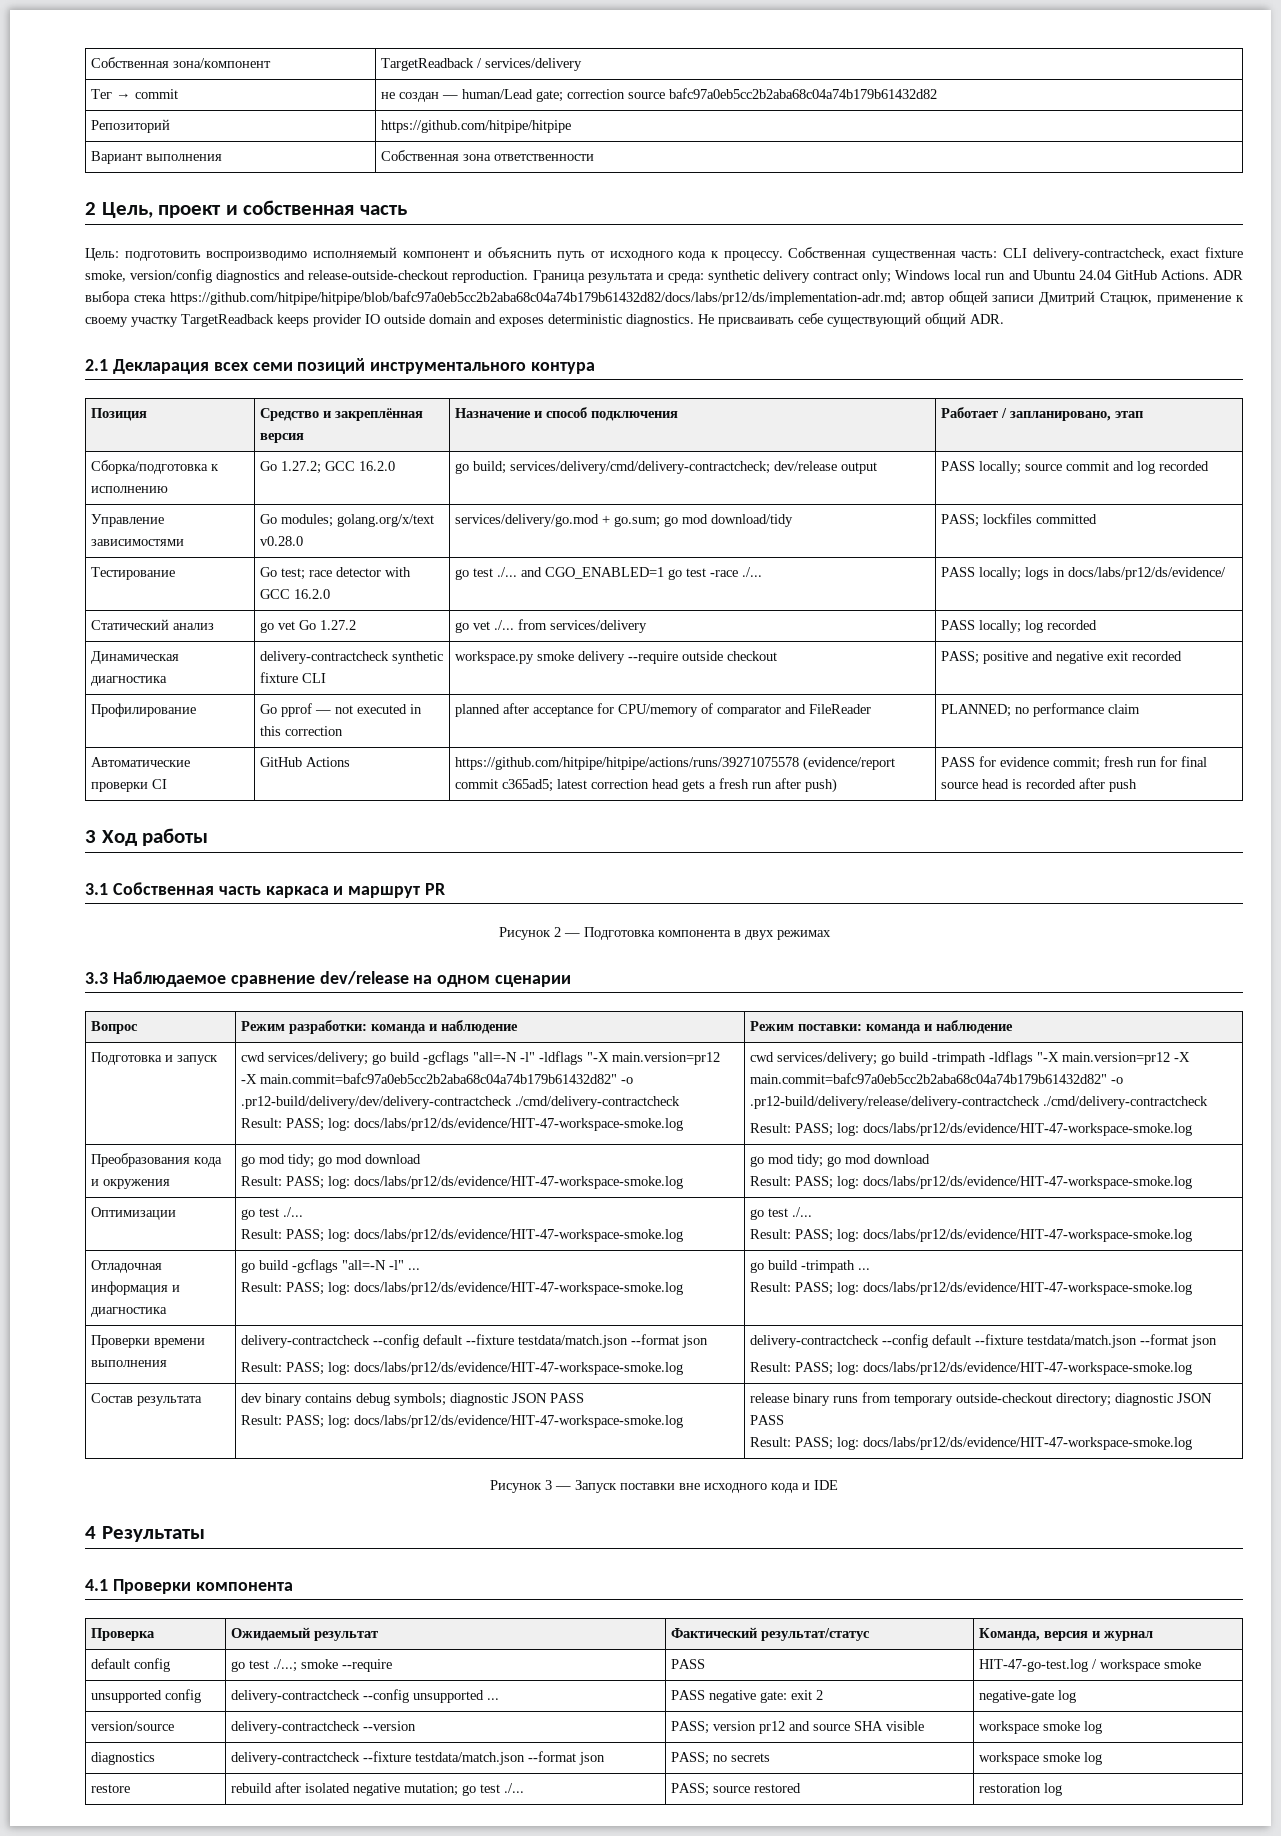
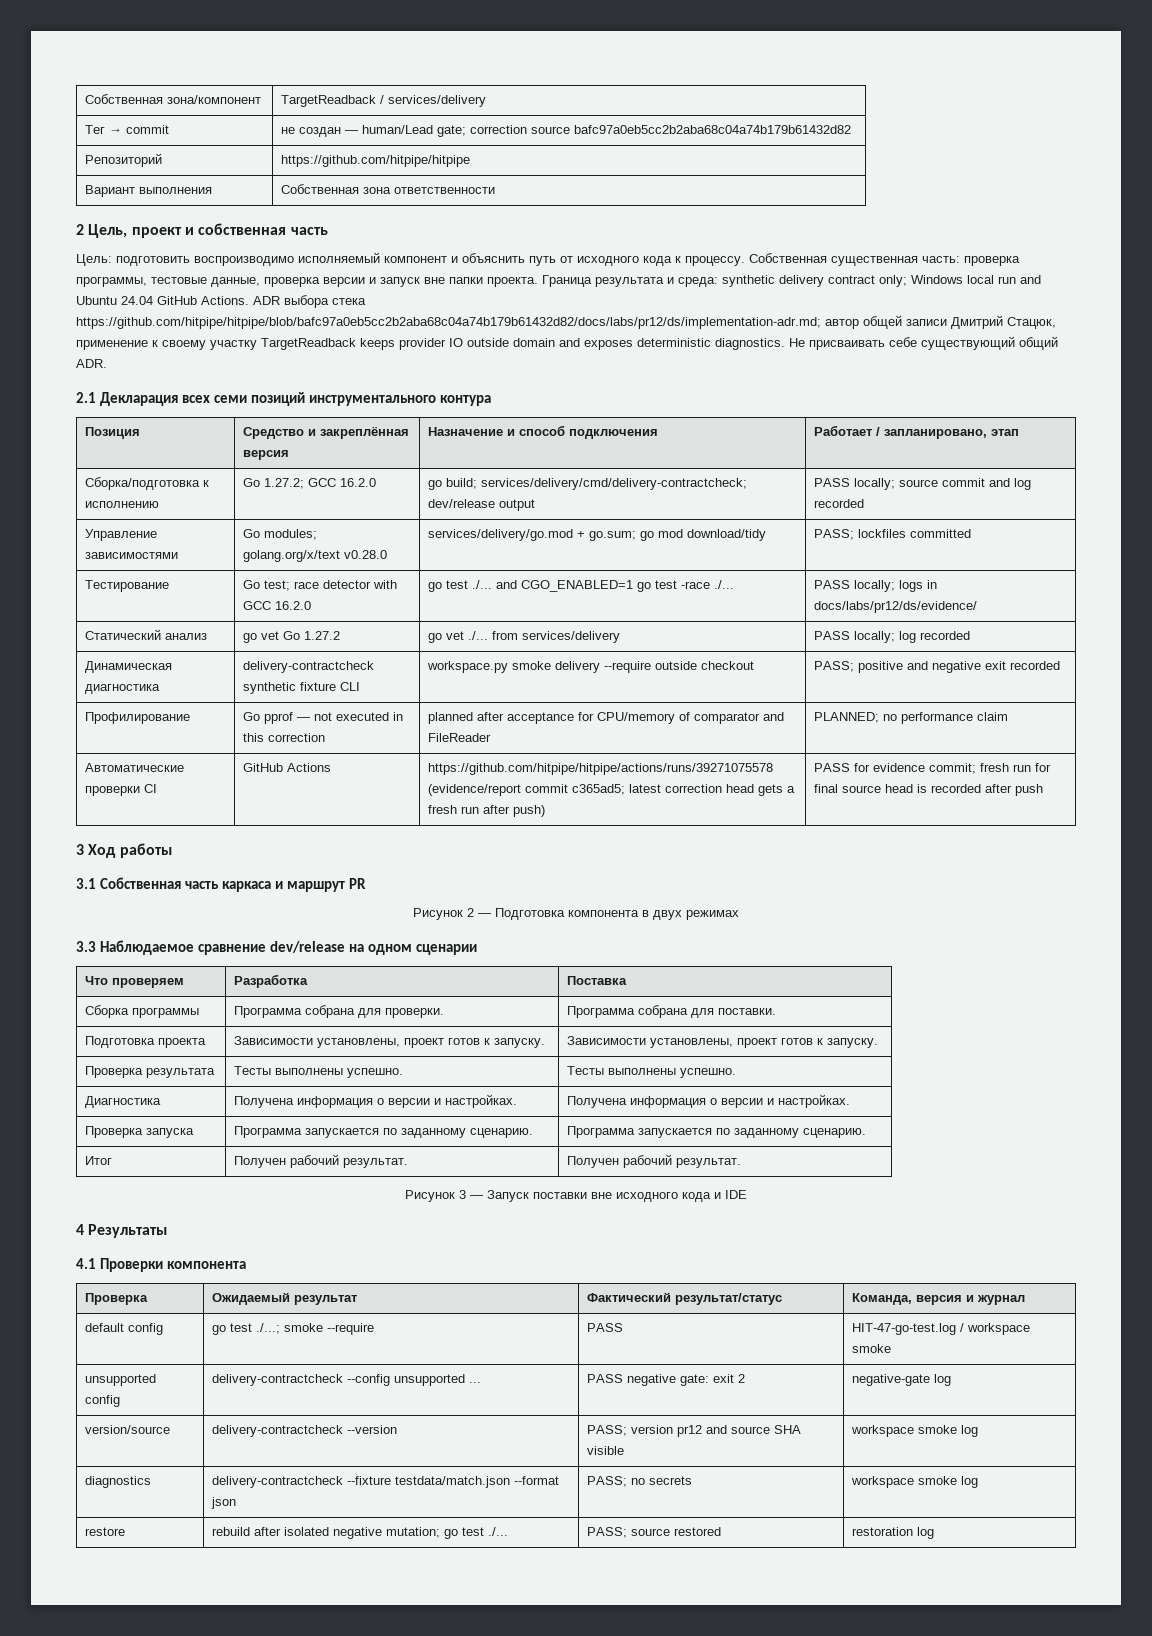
- Собственная существенная часть: CLI delivery-contractcheck, exact fixture smoke, version/config diagnostics and release-outside-checkout reproduction.
+ Собственная существенная часть: проверка программы, тестовые данные, проверка версии и запуск вне папки проекта.
- Вопрос | Режим разработки: команда и наблюдение | Режим поставки: команда и наблюдение
- Подготовка и запуск | cwd services/delivery; go build -gcflags "all=-N -l" -ldflags "-X main.version=pr12 -X main.commit=bafc97a0eb5cc2b2aba68c04a74b179b61432d82" -o .pr12-build/delivery/dev/delivery-contractcheck ./cmd/delivery-contractcheck
- Result: PASS; log: docs/labs/pr12/ds/evidence/HIT-47-workspace-smoke.log | cwd services/delivery; go build -trimpath -ldflags "-X main.version=pr12 -X main.commit=bafc97a0eb5cc2b2aba68c04a74b179b61432d82" -o .pr12-build/delivery/release/delivery-contractcheck ./cmd/delivery-contractcheck
- Result: PASS; log: docs/labs/pr12/ds/evidence/HIT-47-workspace-smoke.log
- Преобразования кода и окружения | go mod tidy; go mod download
- Result: PASS; log: docs/labs/pr12/ds/evidence/HIT-47-workspace-smoke.log | go mod tidy; go mod download
- Result: PASS; log: docs/labs/pr12/ds/evidence/HIT-47-workspace-smoke.log
- Оптимизации | go test ./...
- Result: PASS; log: docs/labs/pr12/ds/evidence/HIT-47-workspace-smoke.log | go test ./...
- Result: PASS; log: docs/labs/pr12/ds/evidence/HIT-47-workspace-smoke.log
- Отладочная информация и диагностика | go build -gcflags "all=-N -l" ...
- Result: PASS; log: docs/labs/pr12/ds/evidence/HIT-47-workspace-smoke.log | go build -trimpath ...
- Result: PASS; log: docs/labs/pr12/ds/evidence/HIT-47-workspace-smoke.log
- Проверки времени выполнения | delivery-contractcheck --config default --fixture testdata/match.json --format json
- Result: PASS; log: docs/labs/pr12/ds/evidence/HIT-47-workspace-smoke.log | delivery-contractcheck --config default --fixture testdata/match.json --format json
- Result: PASS; log: docs/labs/pr12/ds/evidence/HIT-47-workspace-smoke.log
- Состав результата | dev binary contains debug symbols; diagnostic JSON PASS
- Result: PASS; log: docs/labs/pr12/ds/evidence/HIT-47-workspace-smoke.log | release binary runs from temporary outside-checkout directory; diagnostic JSON PASS
- Result: PASS; log: docs/labs/pr12/ds/evidence/HIT-47-workspace-smoke.log
+ Что проверяем | Разработка | Поставка
+ Сборка программы | Программа собрана для проверки. | Программа собрана для поставки.
+ Подготовка проекта | Зависимости установлены, проект готов к запуску. | Зависимости установлены, проект готов к запуску.
+ Проверка результата | Тесты выполнены успешно. | Тесты выполнены успешно.
+ Диагностика | Получена информация о версии и настройках. | Получена информация о версии и настройках.
+ Проверка запуска | Программа запускается по заданному сценарию. | Программа запускается по заданному сценарию.
+ Итог | Получен рабочий результат. | Получен рабочий результат.

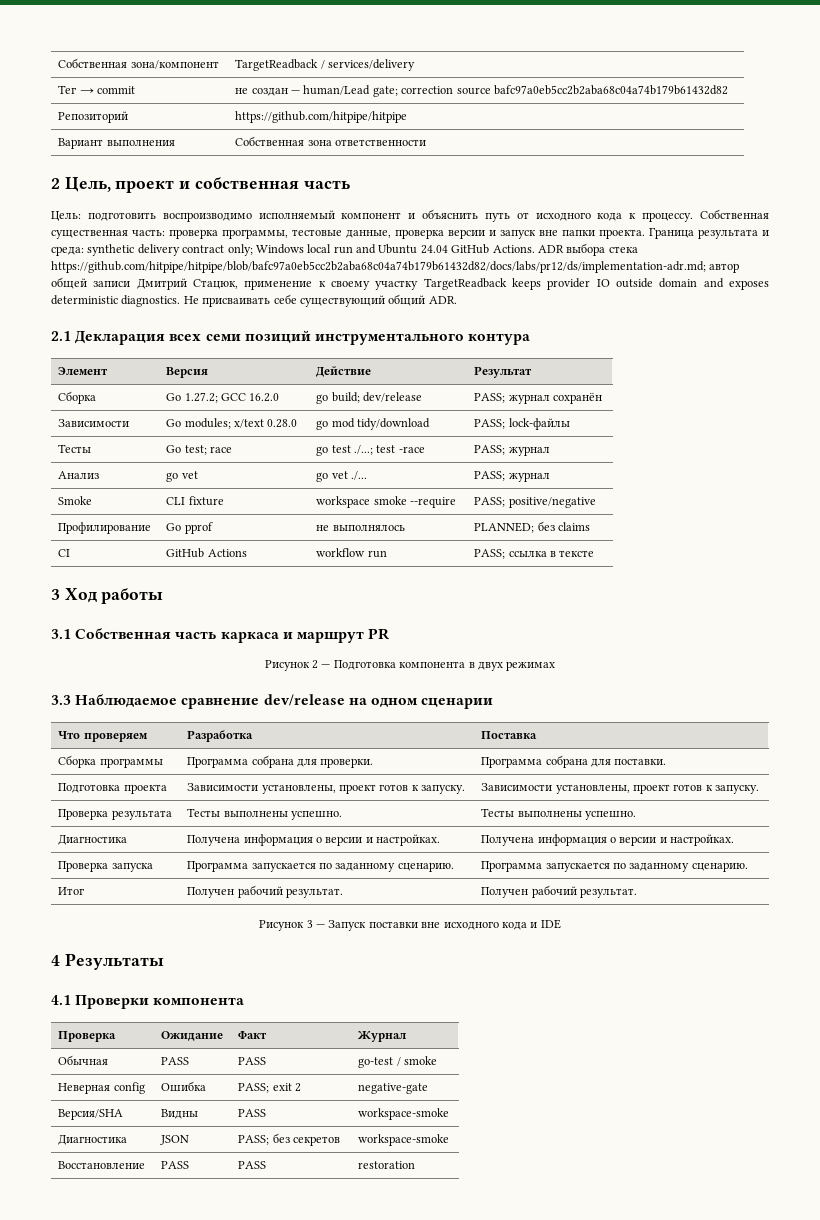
- Позиция | Средство и закреплённая версия | Назначение и способ подключения | Работает / запланировано, этап
- Сборка/подготовка к исполнению | Go 1.27.2; GCC 16.2.0 | go build; services/delivery/cmd/delivery-contractcheck; dev/release output | PASS locally; source commit and log recorded
- Управление зависимостями | Go modules; golang.org/x/text v0.28.0 | services/delivery/go.mod + go.sum; go mod download/tidy | PASS; lockfiles committed
- Тестирование | Go test; race detector with GCC 16.2.0 | go test ./... and CGO_ENABLED=1 go test -race ./... | PASS locally; logs in docs/labs/pr12/ds/evidence/
- Статический анализ | go vet Go 1.27.2 | go vet ./... from services/delivery | PASS locally; log recorded
- Динамическая диагностика | delivery-contractcheck synthetic fixture CLI | workspace.py smoke delivery --require outside checkout | PASS; positive and negative exit recorded
- Профилирование | Go pprof — not executed in this correction | planned after acceptance for CPU/memory of comparator and FileReader | PLANNED; no performance claim
- Автоматические проверки CI | GitHub Actions | https://github.com/hitpipe/hitpipe/actions/runs/39271075578 (evidence/report commit c365ad5; latest correction head gets a fresh run after push) | PASS for evidence commit; fresh run for final source head is recorded after push
+ Элемент | Версия | Действие | Результат
+ Сборка | Go 1.27.2; GCC 16.2.0 | go build; dev/release | PASS; журнал сохранён
+ Зависимости | Go modules; x/text 0.28.0 | go mod tidy/download | PASS; lock-файлы
+ Тесты | Go test; race | go test ./...; test -race | PASS; журнал
+ Анализ | go vet | go vet ./... | PASS; журнал
+ Smoke | CLI fixture | workspace smoke --require | PASS; positive/negative
+ Профилирование | Go pprof | не выполнялось | PLANNED; без claims
+ CI | GitHub Actions | workflow run | PASS; ссылка в тексте
- Проверка | Ожидаемый результат | Фактический результат/статус | Команда, версия и журнал
- default config | go test ./...; smoke --require | PASS | HIT-47-go-test.log / workspace smoke
+ Проверка | Ожидание | Факт | Журнал
+ Обычная | PASS | PASS | go-test / smoke
- unsupported config | delivery-contractcheck --config unsupported ... | PASS negative gate: exit 2 | negative-gate log
- version/source | delivery-contractcheck --version | PASS; version pr12 and source SHA visible | workspace smoke log
- diagnostics | delivery-contractcheck --fixture testdata/match.json --format json | PASS; no secrets | workspace smoke log
- restore | rebuild after isolated negative mutation; go test ./... | PASS; source restored | restoration log
+ Неверная config | Ошибка | PASS; exit 2 | negative-gate
+ Версия/SHA | Видны | PASS | workspace-smoke
+ Диагностика | JSON | PASS; без секретов | workspace-smoke
+ Восстановление | PASS | PASS | restoration

